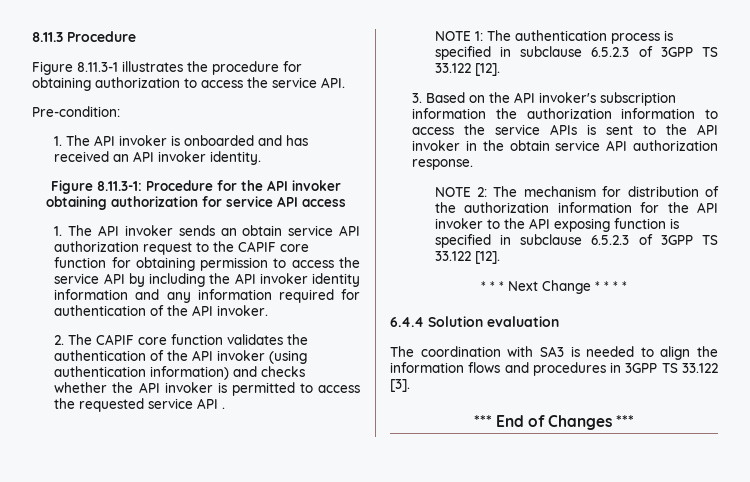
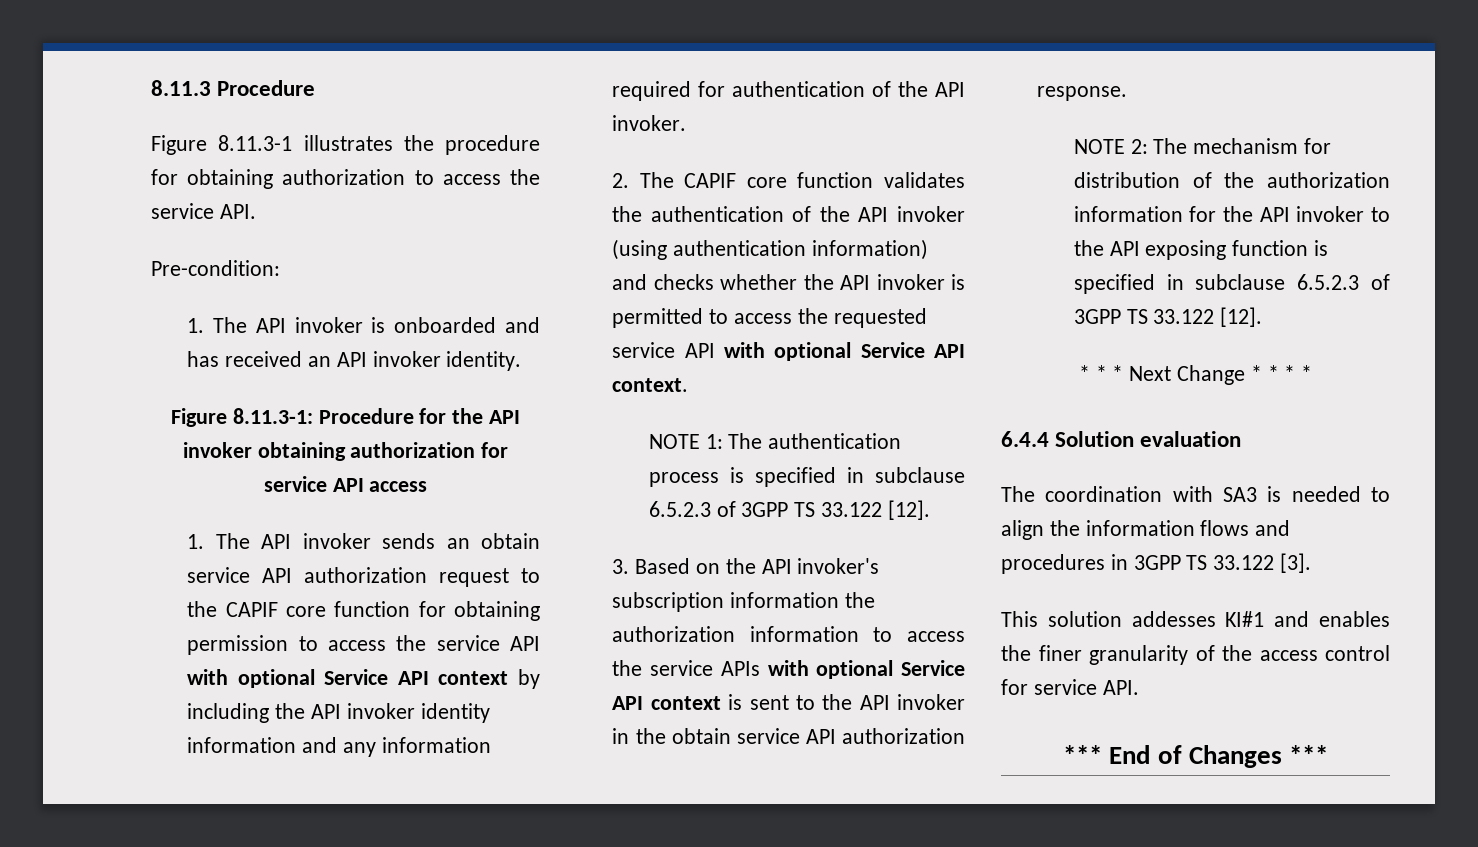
- 1. The API invoker sends an obtain service API authorization request to the CAPIF core function for obtaining permission to access the service API by including the API invoker identity information and any information required for authentication of the API invoker.
+ 1. The API invoker sends an obtain service API authorization request to the CAPIF core function for obtaining permission to access the service API with optional Service API context by including the API invoker identity information and any information required for authentication of the API invoker.
- 2. The CAPIF core function validates the authentication of the API invoker (using authentication information) and checks whether the API invoker is permitted to access the requested service API .
+ 2. The CAPIF core function validates the authentication of the API invoker (using authentication information) and checks whether the API invoker is permitted to access the requested service API with optional Service API context.
- 3. Based on the API invoker's subscription information the authorization information to access the service APIs is sent to the API invoker in the obtain service API authorization response.
+ 3. Based on the API invoker's subscription information the authorization information to access the service APIs with optional Service API context is sent to the API invoker in the obtain service API authorization response.
+ This solution addesses KI#1 and enables the finer granularity of the access control for service API.

